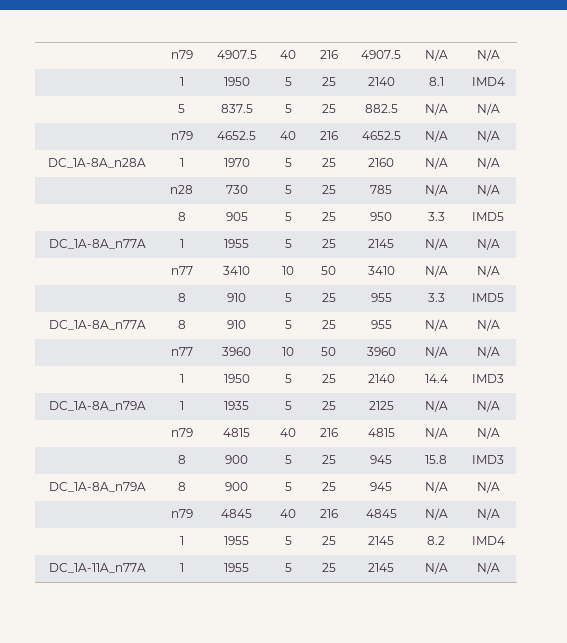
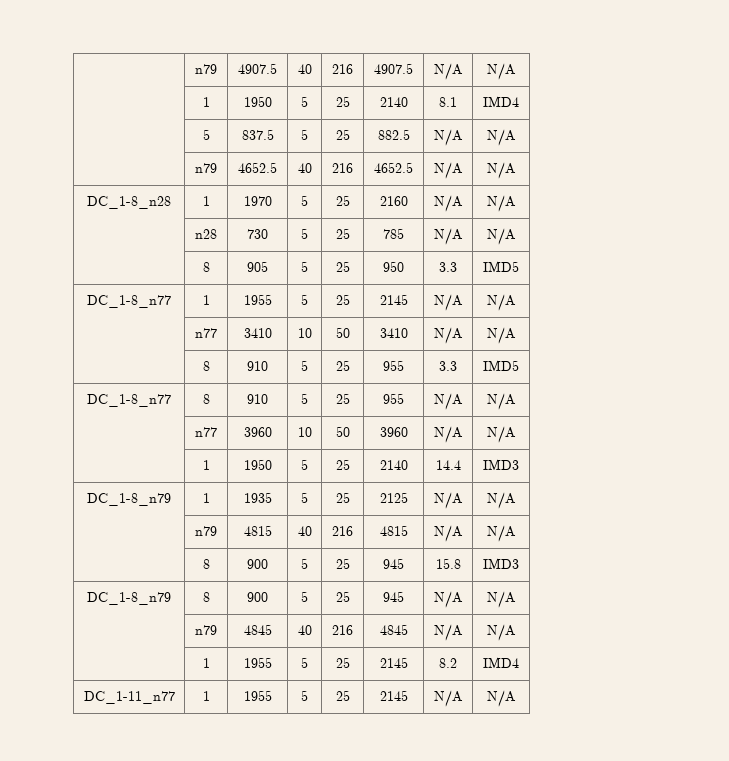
- DC_1A-8A_n28A | 1 | 1970 | 5 | 25 | 2160 | N/A | N/A
+ DC_1-8_n28 | 1 | 1970 | 5 | 25 | 2160 | N/A | N/A
- DC_1A-8A_n77A | 1 | 1955 | 5 | 25 | 2145 | N/A | N/A
+ DC_1-8_n77 | 1 | 1955 | 5 | 25 | 2145 | N/A | N/A
- DC_1A-8A_n77A | 8 | 910 | 5 | 25 | 955 | N/A | N/A
+ DC_1-8_n77 | 8 | 910 | 5 | 25 | 955 | N/A | N/A
- DC_1A-8A_n79A | 1 | 1935 | 5 | 25 | 2125 | N/A | N/A
+ DC_1-8_n79 | 1 | 1935 | 5 | 25 | 2125 | N/A | N/A
- DC_1A-8A_n79A | 8 | 900 | 5 | 25 | 945 | N/A | N/A
+ DC_1-8_n79 | 8 | 900 | 5 | 25 | 945 | N/A | N/A
- DC_1A-11A_n77A | 1 | 1955 | 5 | 25 | 2145 | N/A | N/A
+ DC_1-11_n77 | 1 | 1955 | 5 | 25 | 2145 | N/A | N/A

